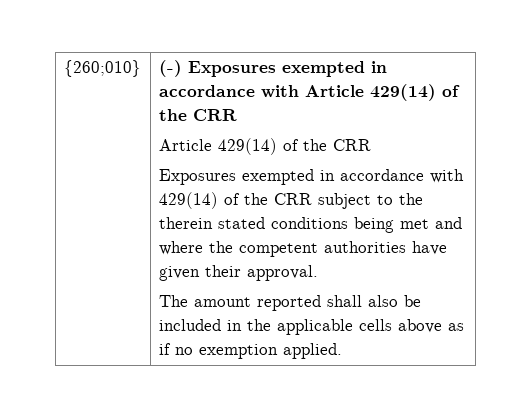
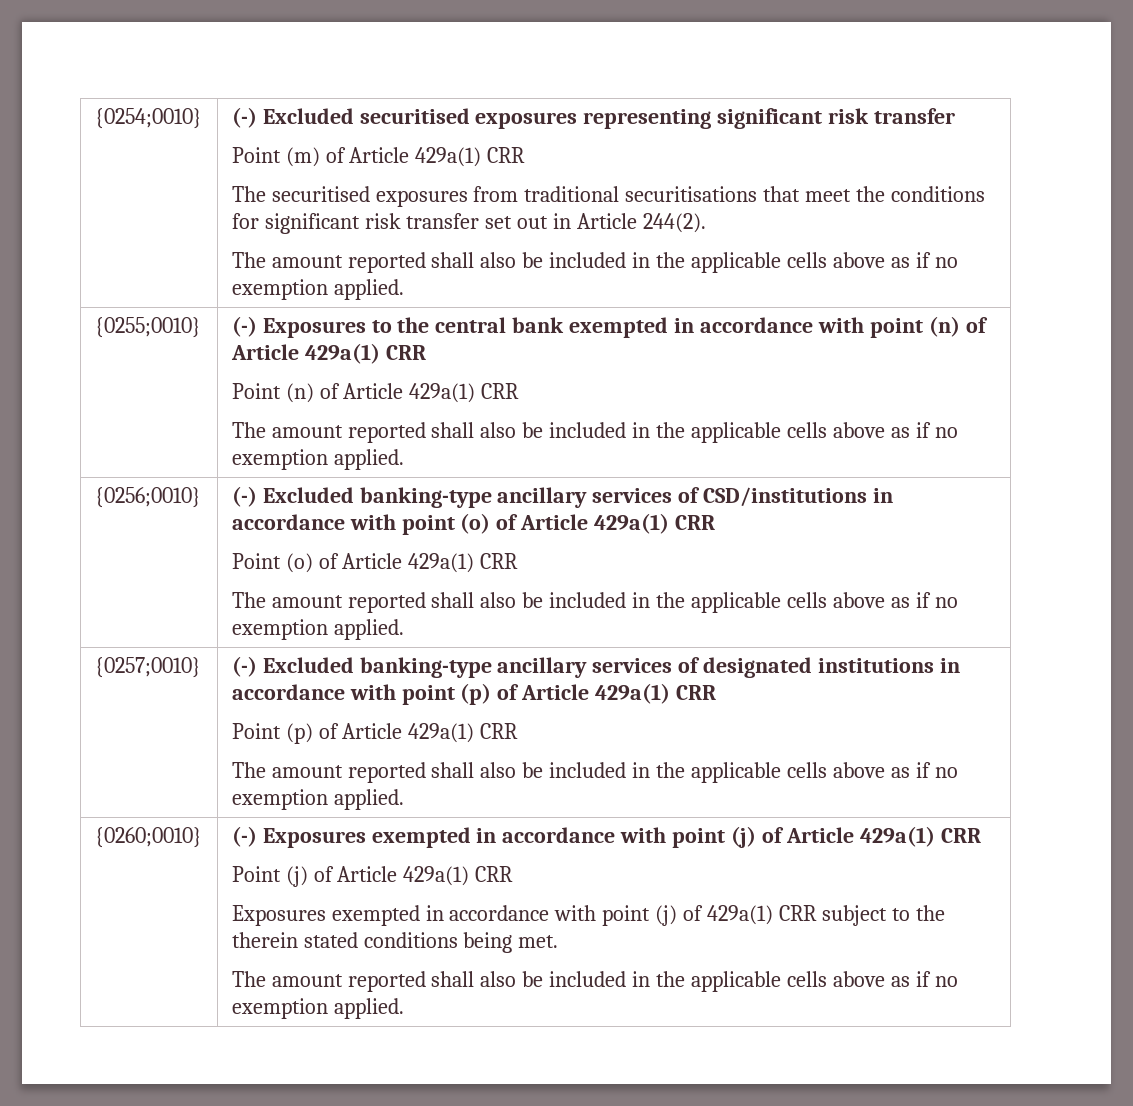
- {260;010} | (-) Exposures exempted in accordance with Article 429(14) of the CRR
- Article 429(14) of the CRR
- Exposures exempted in accordance with 429(14) of the CRR subject to the therein stated conditions being met and where the competent authorities have given their approval.
+ {0254;0010} | (-) Excluded securitised exposures representing significant risk transfer
+ Point (m) of Article 429a(1) CRR
+ The securitised exposures from traditional securitisations that meet the conditions for significant risk transfer set out in Article 244(2).
+ {0255;0010} | (-) Exposures to the central bank exempted in accordance with point (n) of Article 429a(1) CRR
+ Point (n) of Article 429a(1) CRR
+ The amount reported shall also be included in the applicable cells above as if no exemption applied.
+ {0256;0010} | (-) Excluded banking-type ancillary services of CSD/institutions in accordance with point (o) of Article 429a(1) CRR
+ Point (o) of Article 429a(1) CRR
+ The amount reported shall also be included in the applicable cells above as if no exemption applied.
+ {0257;0010} | (-) Excluded banking-type ancillary services of designated institutions in accordance with point (p) of Article 429a(1) CRR
+ Point (p) of Article 429a(1) CRR
+ The amount reported shall also be included in the applicable cells above as if no exemption applied.
+ {0260;0010} | (-) Exposures exempted in accordance with point (j) of Article 429a(1) CRR
+ Point (j) of Article 429a(1) CRR
+ Exposures exempted in accordance with point (j) of 429a(1) CRR subject to the therein stated conditions being met.
+ The amount reported shall also be included in the applicable cells above as if no exemption applied.

